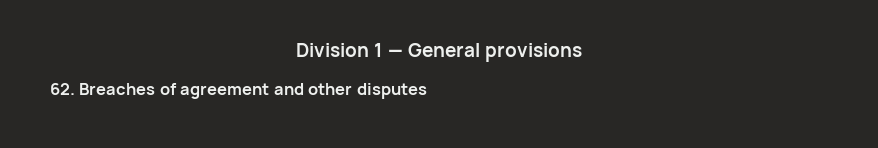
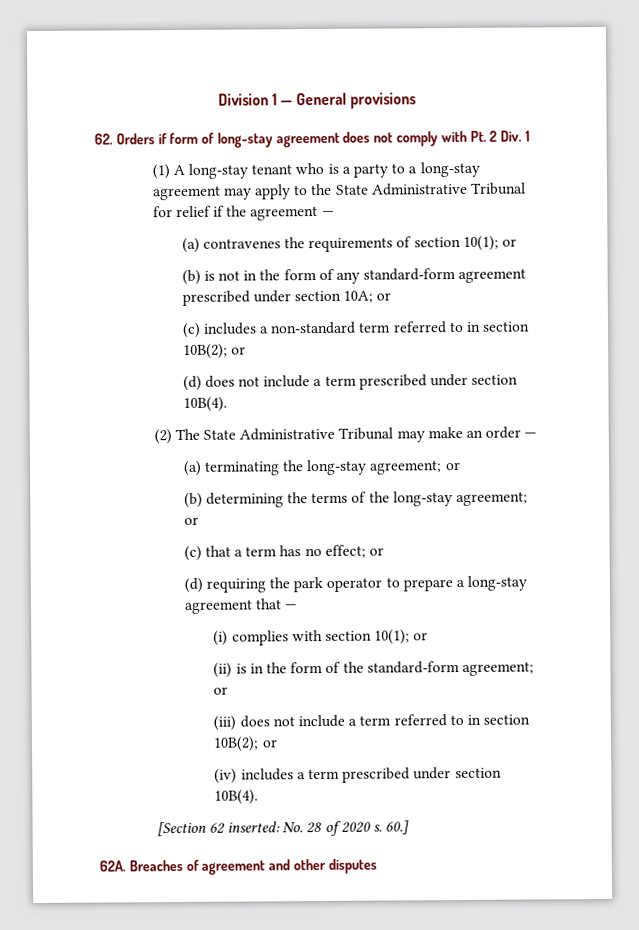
- 62. Breaches of agreement and other disputes
+ 62. Orders if form of long-stay agreement does not comply with Pt. 2 Div. 1
+ (1) A long-stay tenant who is a party to a long-stay agreement may apply to the State Administrative Tribunal for relief if the agreement —
+ (a) contravenes the requirements of section 10(1); or
+ (b) is not in the form of any standard-form agreement prescribed under section 10A; or
+ (c) includes a non-standard term referred to in section 10B(2); or
+ (d) does not include a term prescribed under section 10B(4).
+ (2) The State Administrative Tribunal may make an order —
+ (a) terminating the long-stay agreement; or
+ (b) determining the terms of the long-stay agreement; or
+ (c) that a term has no effect; or
+ (d) requiring the park operator to prepare a long-stay agreement that —
+ (i) complies with section 10(1); or
+ (ii) is in the form of the standard-form agreement; or
+ (iii) does not include a term referred to in section 10B(2); or
+ (iv) includes a term prescribed under section 10B(4).
+ [Section 62 inserted: No. 28 of 2020 s. 60.]
+ 62A. Breaches of agreement and other disputes

